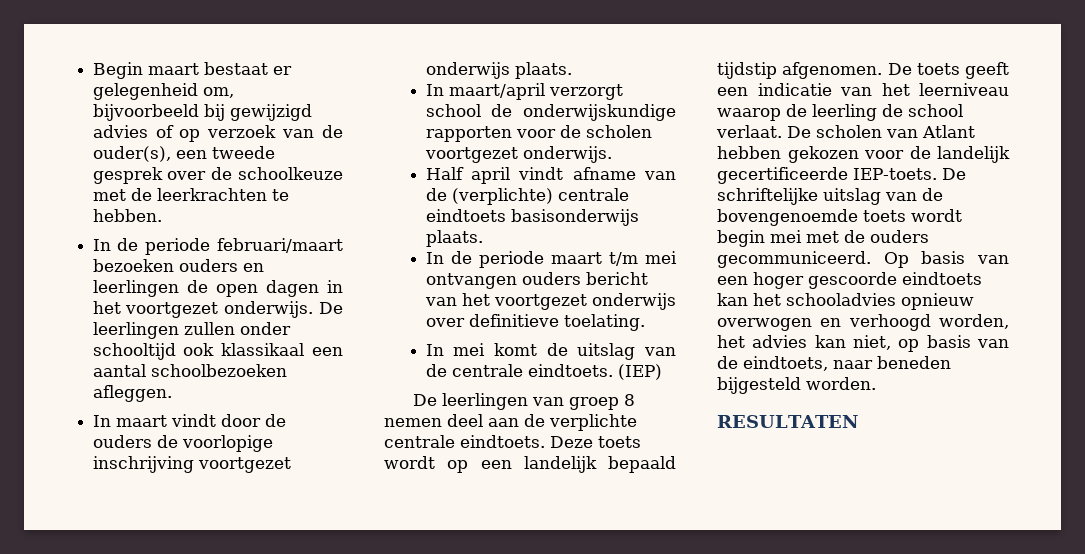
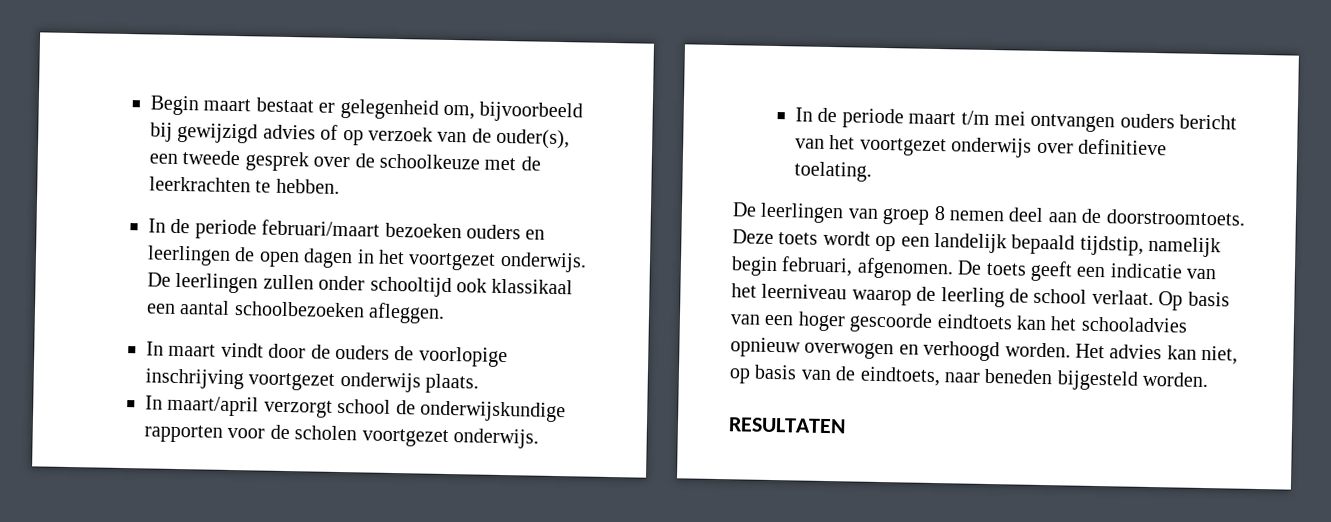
- Half april vindt afname van de (verplichte) centrale eindtoets basisonderwijs plaats.
- In mei komt de uitslag van de centrale eindtoets. (IEP)
- De leerlingen van groep 8 nemen deel aan de verplichte centrale eindtoets.
+ De leerlingen van groep 8 nemen deel aan de doorstroomtoets.
- Deze toets wordt op een landelijk bepaald tijdstip afgenomen.
+ Deze toets wordt op een landelijk bepaald tijdstip, namelijk begin februari, afgenomen.
- De scholen van Atlant hebben gekozen voor de landelijk gecertificeerde IEP-toets. De schriftelijke uitslag van de bovengenoemde toets wordt begin mei met de ouders gecommuniceerd.
- Op basis van een hoger gescoorde eindtoets kan het schooladvies opnieuw overwogen en verhoogd worden, het advies kan niet, op basis van de eindtoets, naar beneden bijgesteld worden.
+ Op basis van een hoger gescoorde eindtoets kan het schooladvies opnieuw overwogen en verhoogd worden. Het advies kan niet, op basis van de eindtoets, naar beneden bijgesteld worden.

